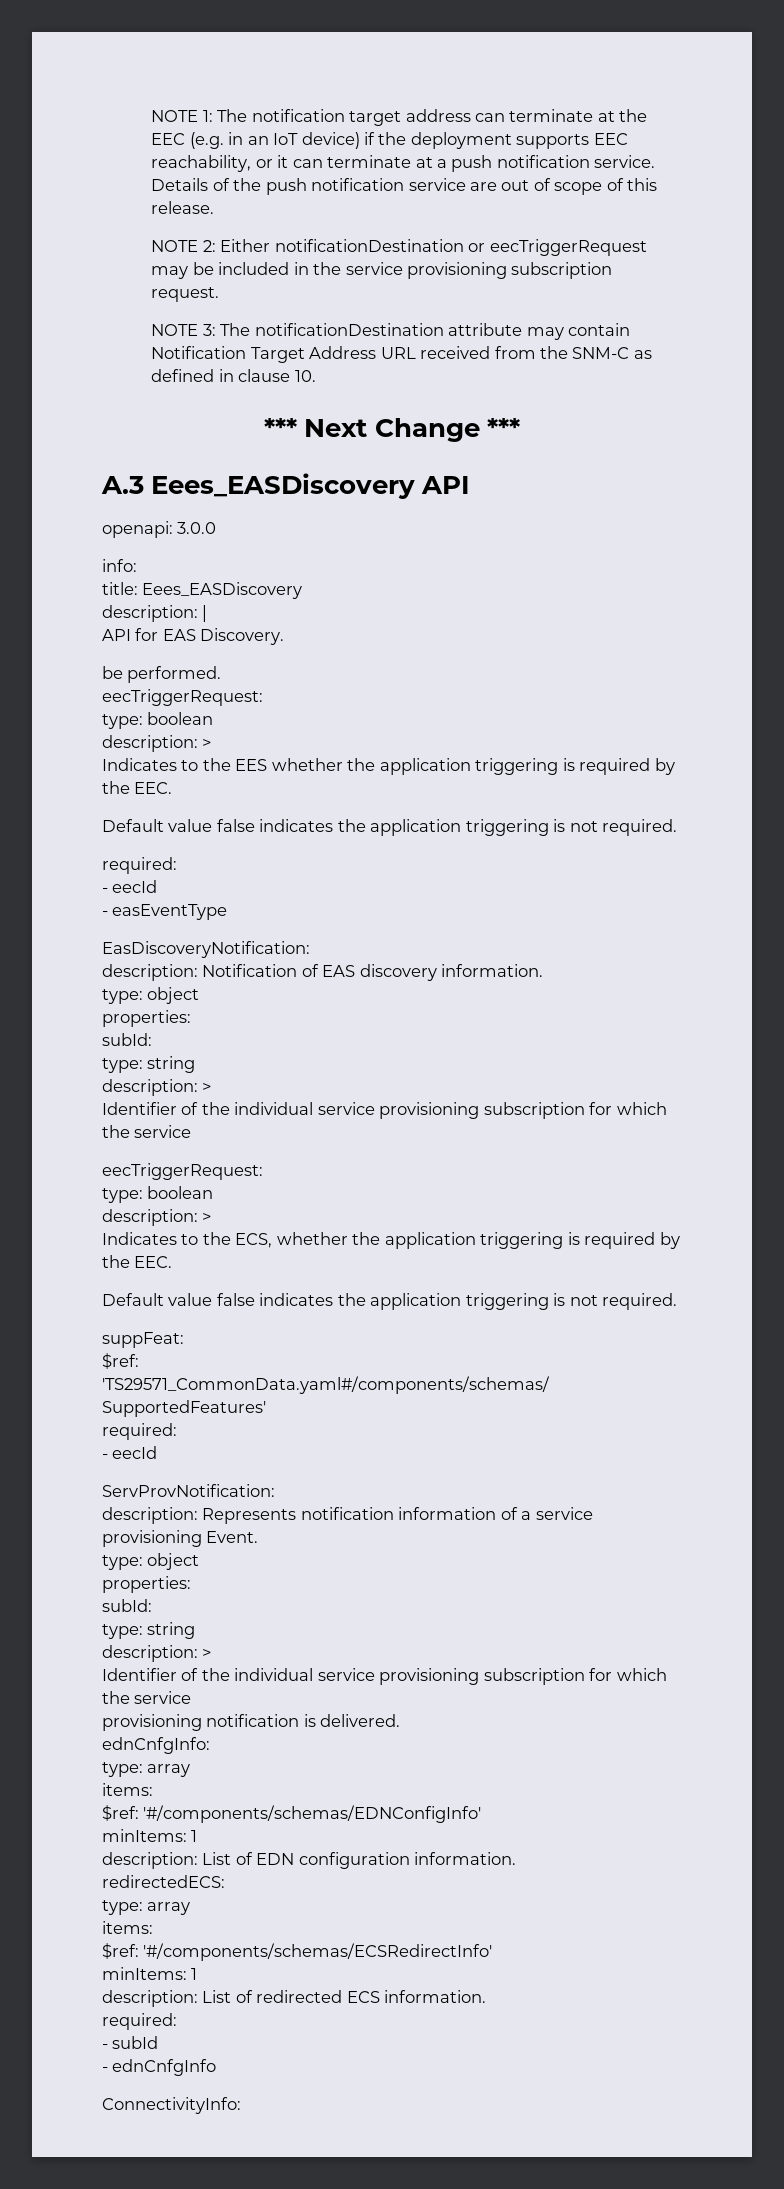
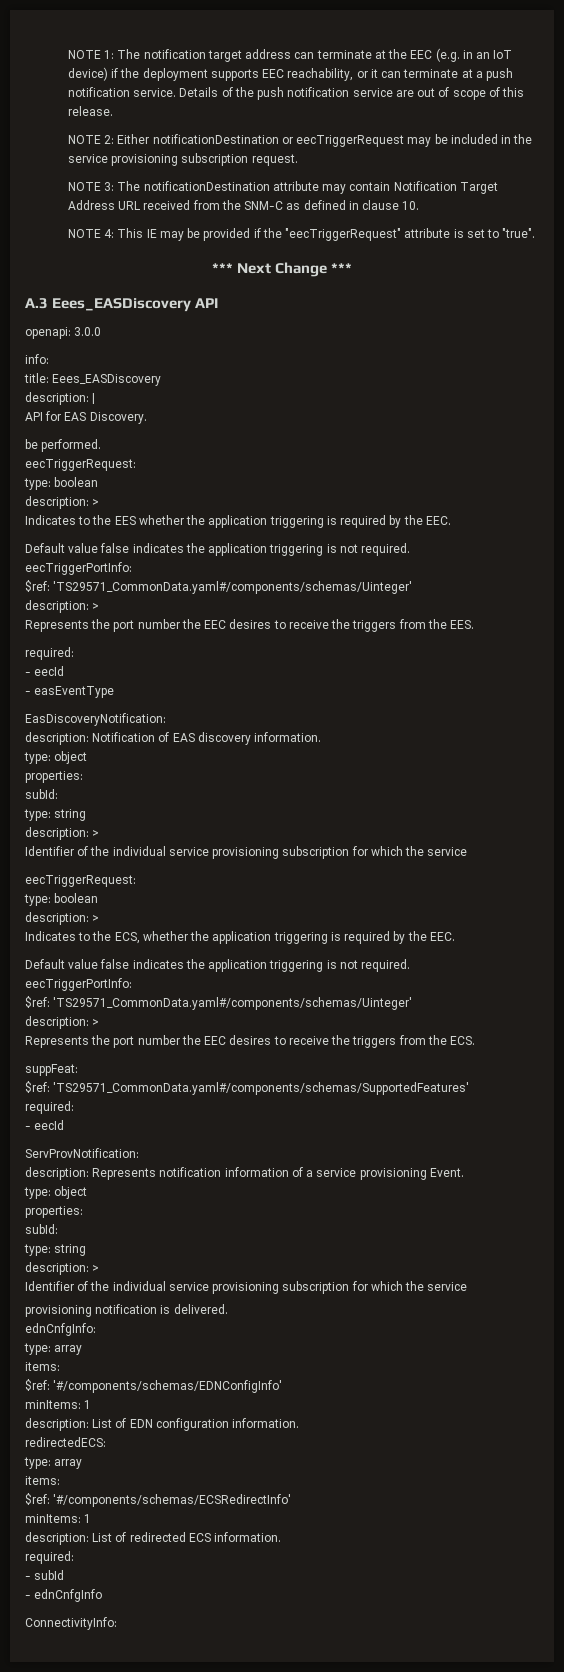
+ NOTE 4: This IE may be provided if the "eecTriggerRequest" attribute is set to "true".
  Indicates to the EES whether the application triggering is required by the EEC.
  Default value false indicates the application triggering is not required.
+ eecTriggerPortInfo:
+ $ref: 'TS29571_CommonData.yaml#/components/schemas/Uinteger'
+ description: >
+ Represents the port number the EEC desires to receive the triggers from the EES.
  Indicates to the ECS, whether the application triggering is required by the EEC.
  Default value false indicates the application triggering is not required.
+ eecTriggerPortInfo:
+ $ref: 'TS29571_CommonData.yaml#/components/schemas/Uinteger'
+ description: >
+ Represents the port number the EEC desires to receive the triggers from the ECS.

